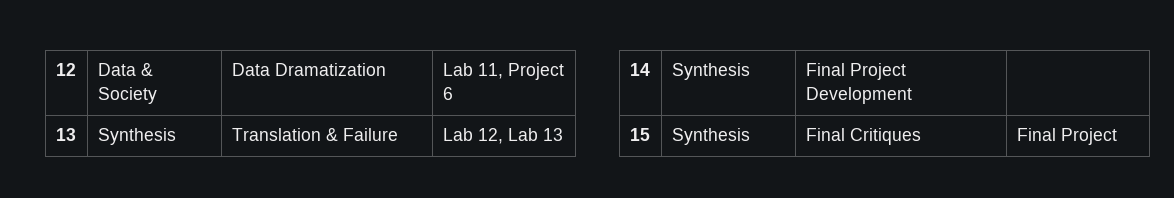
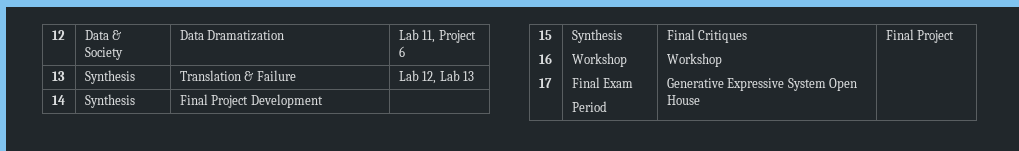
- 15 | Synthesis | Final Critiques | Final Project
+ 15
+ 16
+ 17 | Synthesis
+ Workshop
+ Final Exam
+ Period | Final Critiques
+ Workshop
+ Generative Expressive System Open House | Final Project

